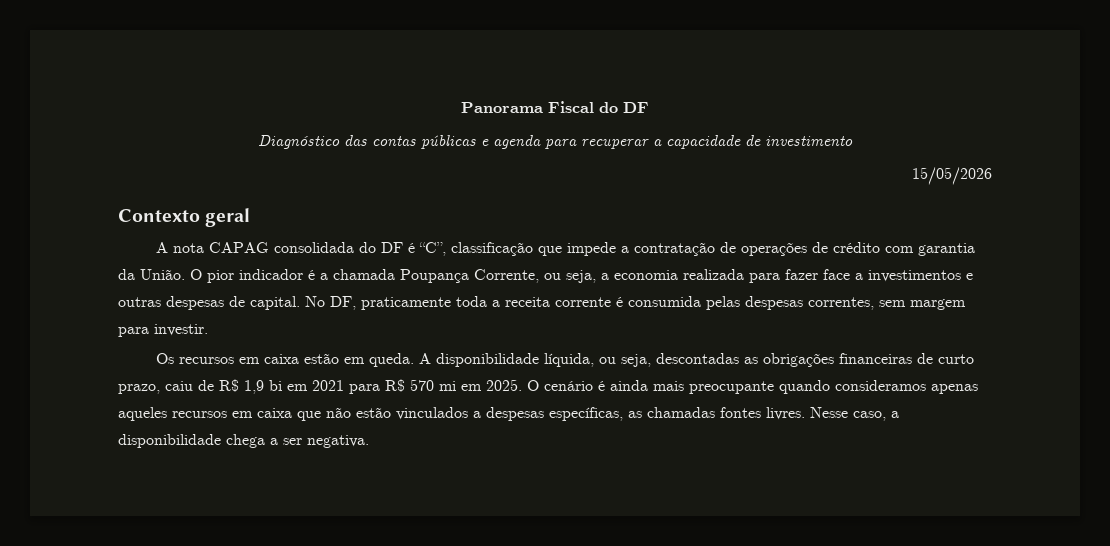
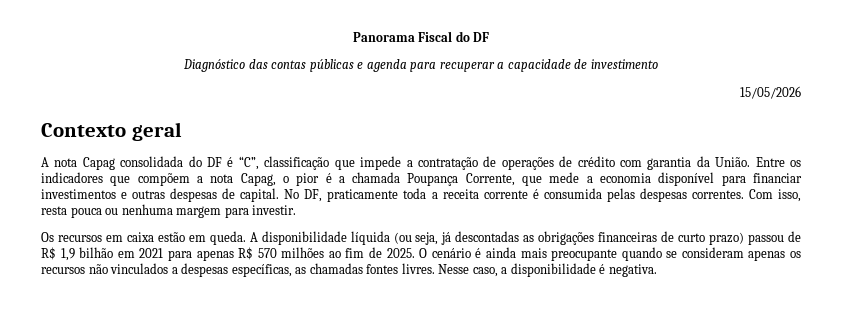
- A nota CAPAG consolidada do DF é “C”, classificação que impede a contratação de operações de crédito com garantia da União.
+ A nota Capag consolidada do DF é “C”, classificação que impede a contratação de operações de crédito com garantia da União.
- O pior indicador é a chamada Poupança Corrente, ou seja, a economia realizada para fazer face a investimentos e outras despesas de capital.
+ Entre os indicadores que compõem a nota Capag, o pior é a chamada Poupança Corrente, que mede a economia disponível para financiar investimentos e outras despesas de capital.
- No DF, praticamente toda a receita corrente é consumida pelas despesas correntes, sem margem para investir.
+ No DF, praticamente toda a receita corrente é consumida pelas despesas correntes. Com isso, resta pouca ou nenhuma margem para investir.
- A disponibilidade líquida, ou seja, descontadas as obrigações financeiras de curto prazo, caiu de R$ 1,9 bi em 2021 para R$ 570 mi em 2025.
+ A disponibilidade líquida (ou seja, já descontadas as obrigações financeiras de curto prazo) passou de R$ 1,9 bilhão em 2021 para apenas R$ 570 milhões ao fim de 2025.
- O cenário é ainda mais preocupante quando consideramos apenas aqueles recursos em caixa que não estão vinculados a despesas específicas, as chamadas fontes livres.
+ O cenário é ainda mais preocupante quando se consideram apenas os recursos não vinculados a despesas específicas, as chamadas fontes livres.
- Nesse caso, a disponibilidade chega a ser negativa.
+ Nesse caso, a disponibilidade é negativa.

